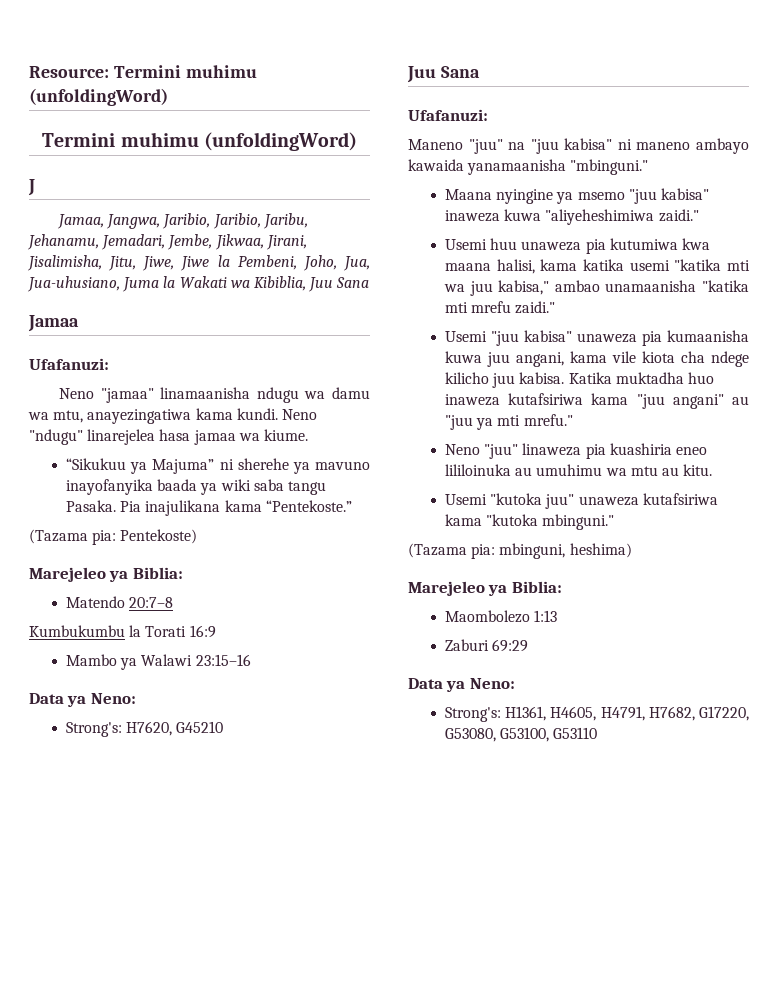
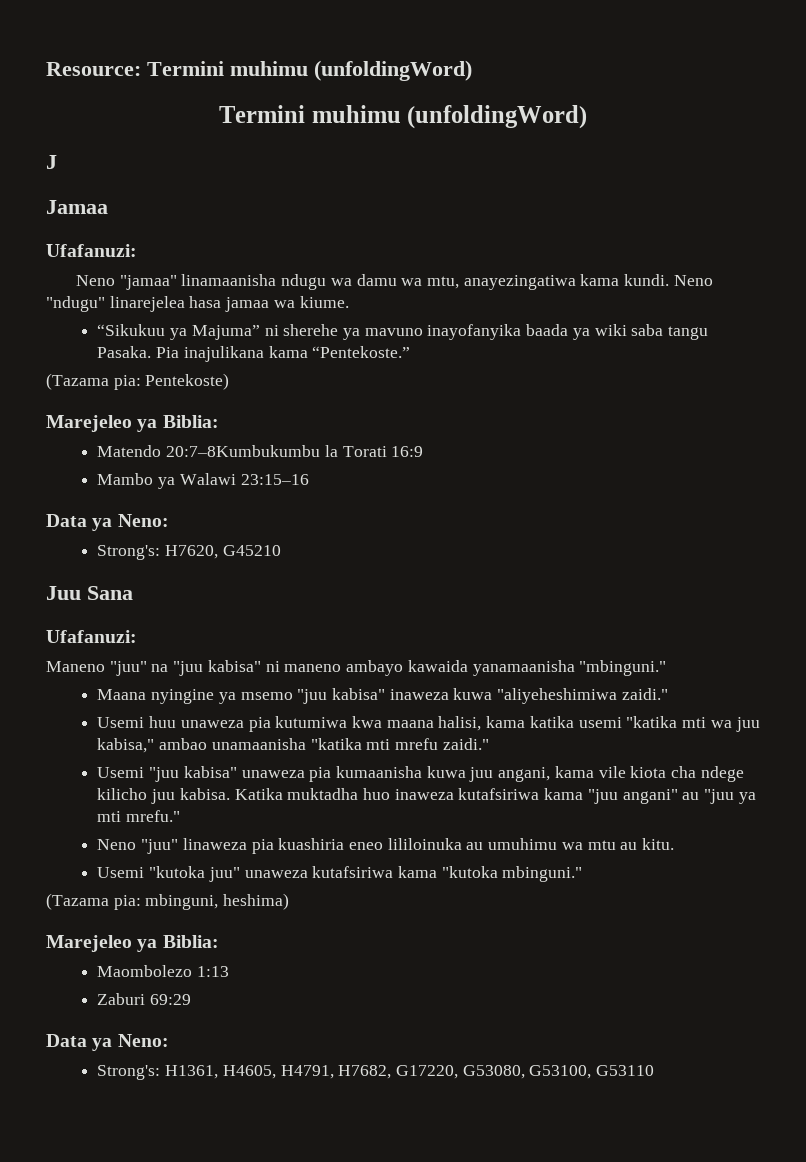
- Jamaa, Jangwa, Jaribio, Jaribio, Jaribu, Jehanamu, Jemadari, Jembe, Jikwaa, Jirani, Jisalimisha, Jitu, Jiwe, Jiwe la Pembeni, Joho, Jua, Jua-uhusiano, Juma la Wakati wa Kibiblia, Juu Sana
- Matendo 20:7–8
- Kumbukumbu la Torati 16:9
+ Matendo 20:7–8Kumbukumbu la Torati 16:9

